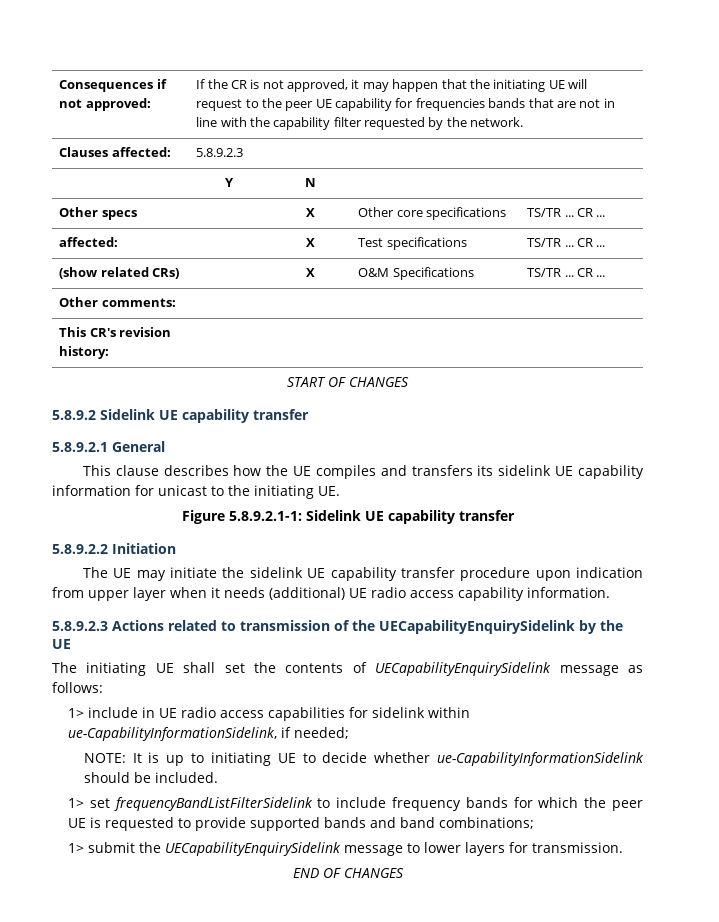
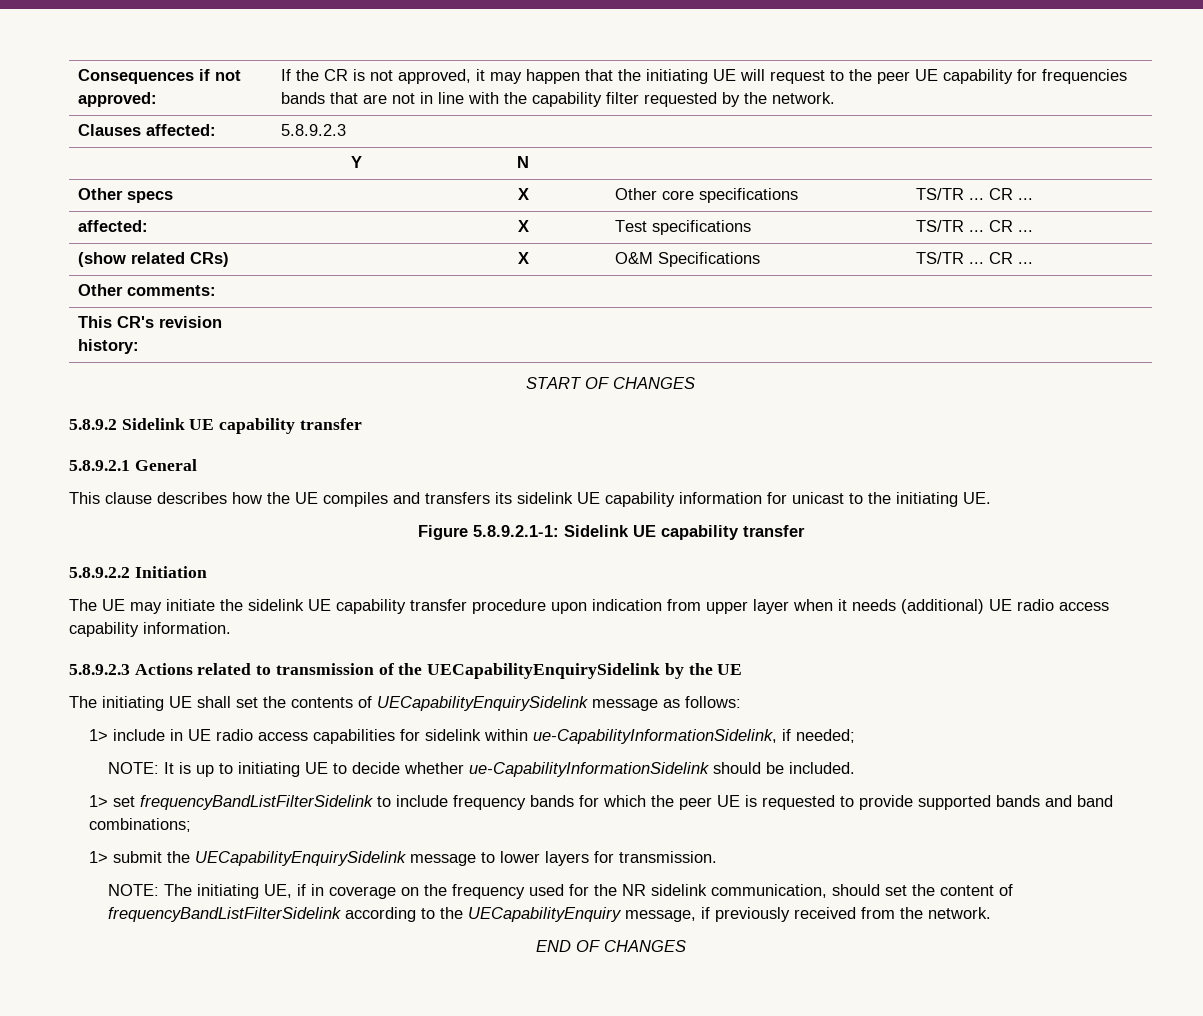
+ NOTE: The initiating UE, if in coverage on the frequency used for the NR sidelink communication, should set the content of frequencyBandListFilterSidelink according to the UECapabilityEnquiry message, if previously received from the network.

